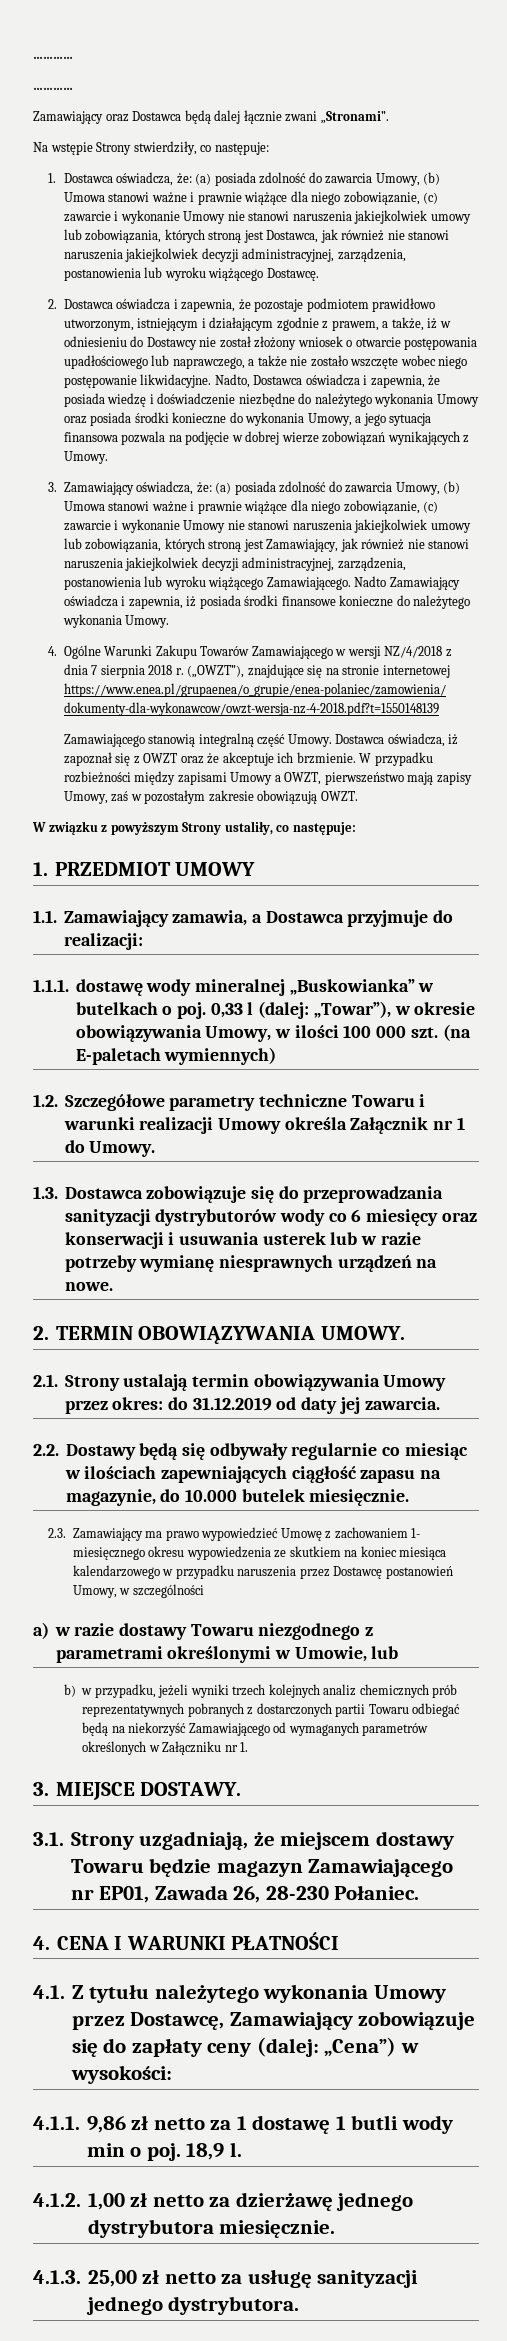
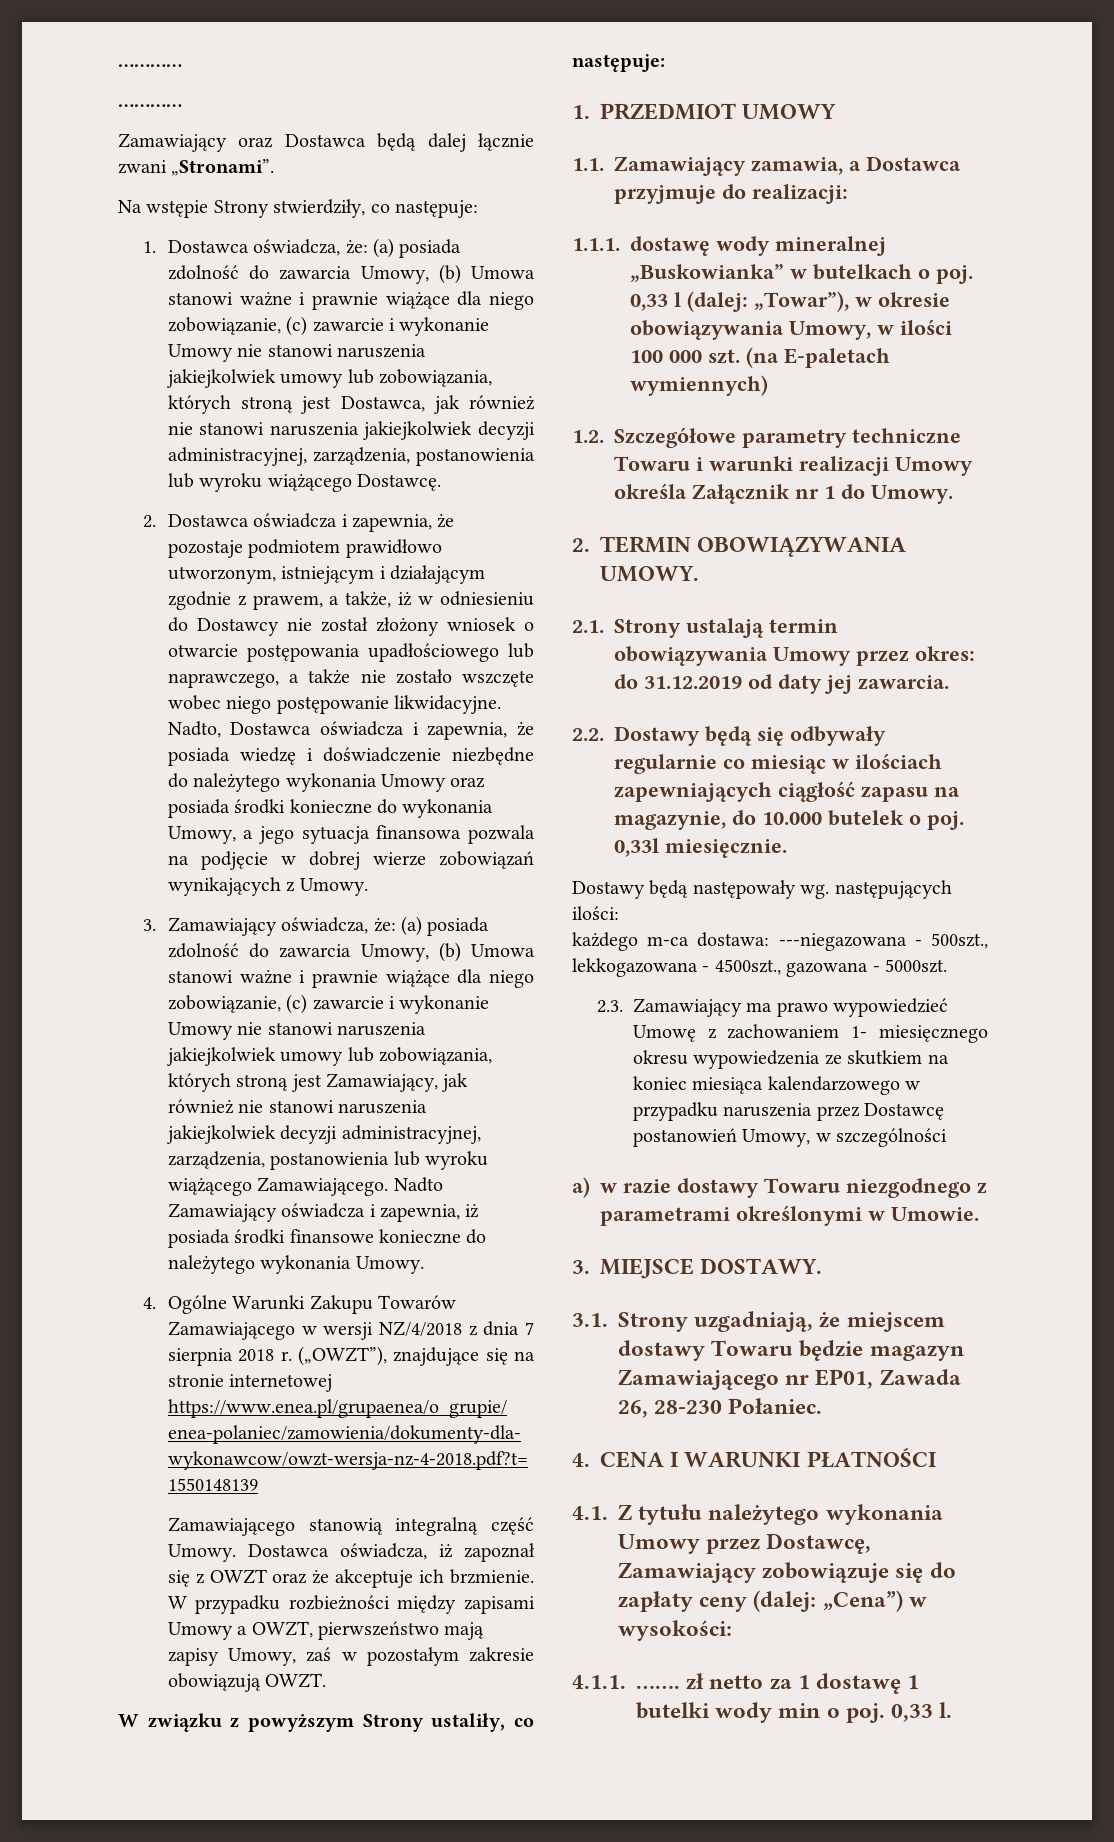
- 1.3. Dostawca zobowiązuje się do przeprowadzania sanityzacji dystrybutorów wody co 6 miesięcy oraz konserwacji i usuwania usterek lub w razie potrzeby wymianę niesprawnych urządzeń na nowe.
- 2.2. Dostawy będą się odbywały regularnie co miesiąc w ilościach zapewniających ciągłość zapasu na magazynie, do 10.000 butelek miesięcznie.
+ 2.2. Dostawy będą się odbywały regularnie co miesiąc w ilościach zapewniających ciągłość zapasu na magazynie, do 10.000 butelek o poj. 0,33l miesięcznie.
+ Dostawy będą następowały wg. następujących ilości:
+ każdego m-ca dostawa: ---niegazowana - 500szt., lekkogazowana - 4500szt., gazowana - 5000szt.
- a) w razie dostawy Towaru niezgodnego z parametrami określonymi w Umowie, lub
- b) w przypadku, jeżeli wyniki trzech kolejnych analiz chemicznych prób reprezentatywnych pobranych z dostarczonych partii Towaru odbiegać będą na niekorzyść Zamawiającego od wymaganych parametrów określonych w Załączniku nr 1.
+ a) w razie dostawy Towaru niezgodnego z parametrami określonymi w Umowie.
- 4.1.1. 9,86 zł netto za 1 dostawę 1 butli wody min o poj.
+ 4.1.1. ……. zł netto za 1 dostawę 1 butelki wody min o poj.
- 18,9 l.
- 4.1.2. 1,00 zł netto za dzierżawę jednego dystrybutora miesięcznie.
- 4.1.3. 25,00 zł netto za usługę sanityzacji jednego dystrybutora.
+ 0,33 l.

